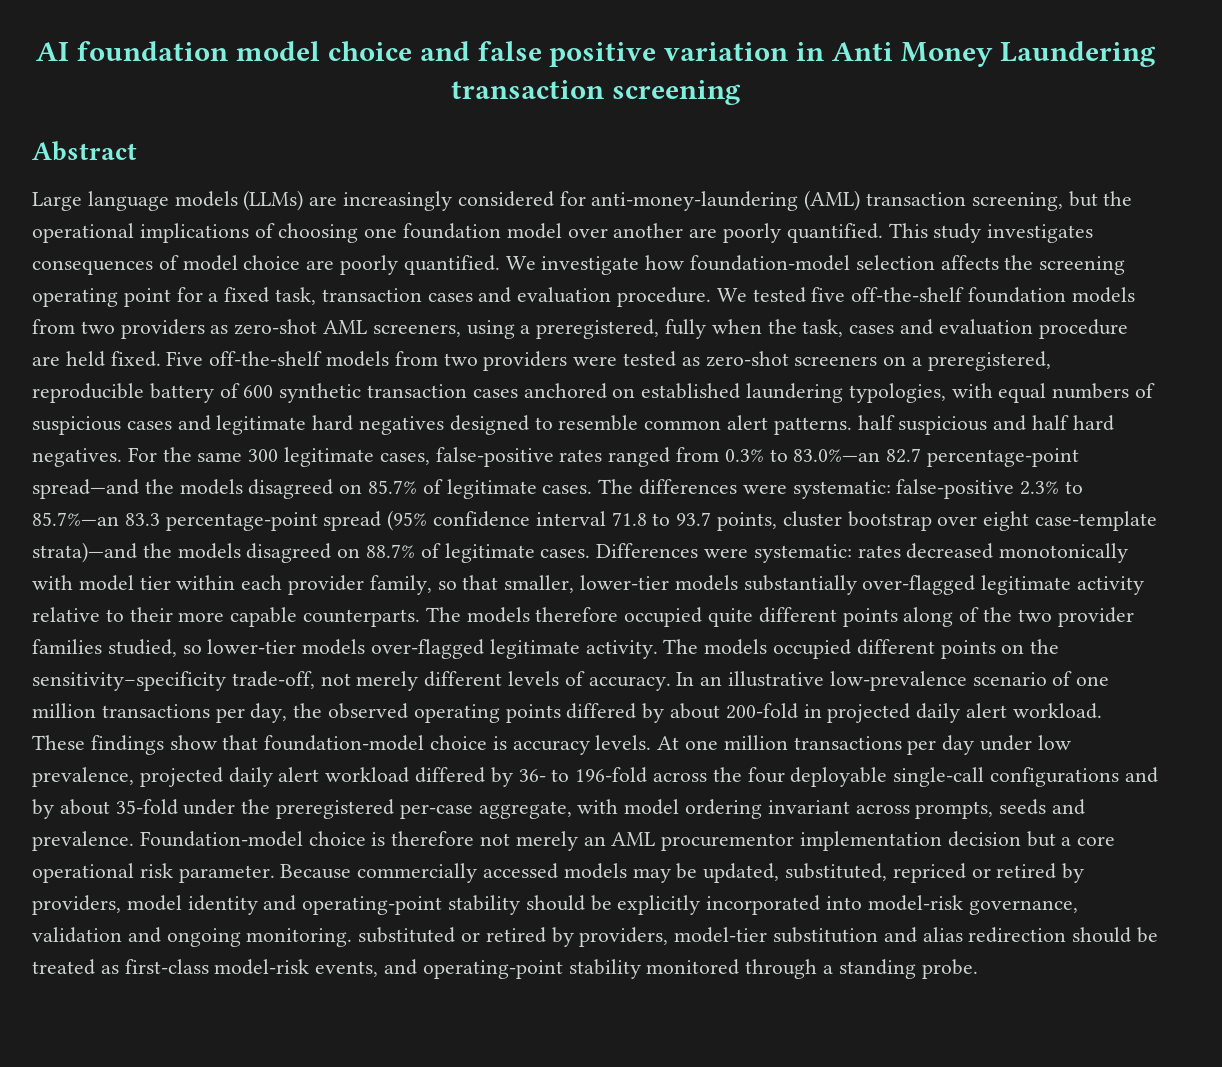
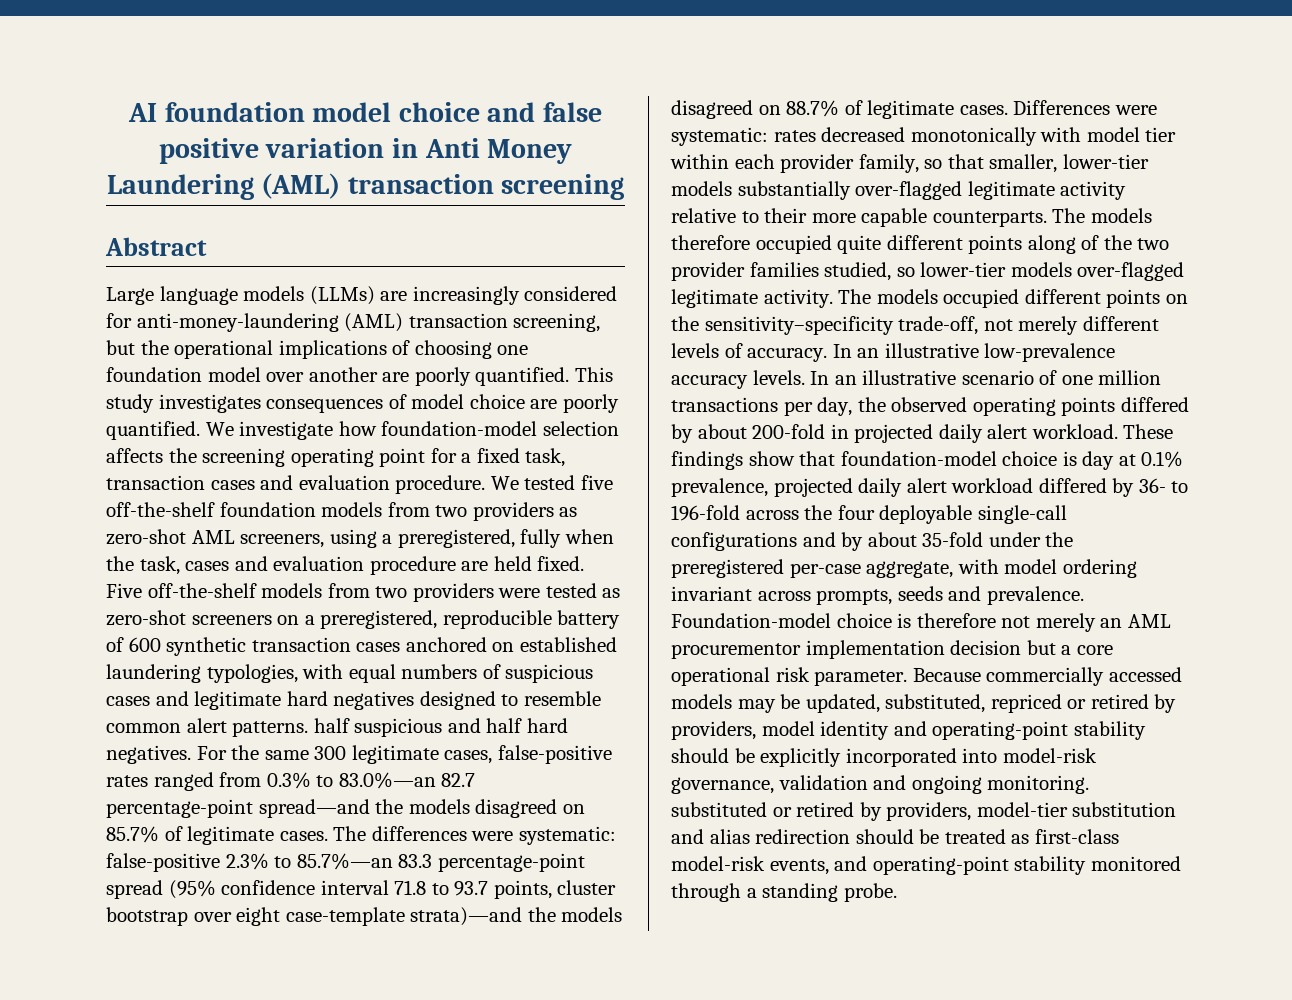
- AI foundation model choice and false positive variation in Anti Money Laundering transaction screening
+ AI foundation model choice and false positive variation in Anti Money Laundering (AML) transaction screening
- In an illustrative low-prevalence scenario of one million transactions per day, the observed operating points differed by about 200-fold in projected daily alert workload.
+ In an illustrative low-prevalence accuracy levels. In an illustrative scenario of one million transactions per day, the observed operating points differed by about 200-fold in projected daily alert workload.
- These findings show that foundation-model choice is accuracy levels. At one million transactions per day under low prevalence, projected daily alert workload differed by 36- to 196-fold across the four deployable single-call configurations and by about 35-fold under the preregistered per-case aggregate, with model ordering invariant across prompts, seeds and prevalence.
+ These findings show that foundation-model choice is day at 0.1% prevalence, projected daily alert workload differed by 36- to 196-fold across the four deployable single-call configurations and by about 35-fold under the preregistered per-case aggregate, with model ordering invariant across prompts, seeds and prevalence.

